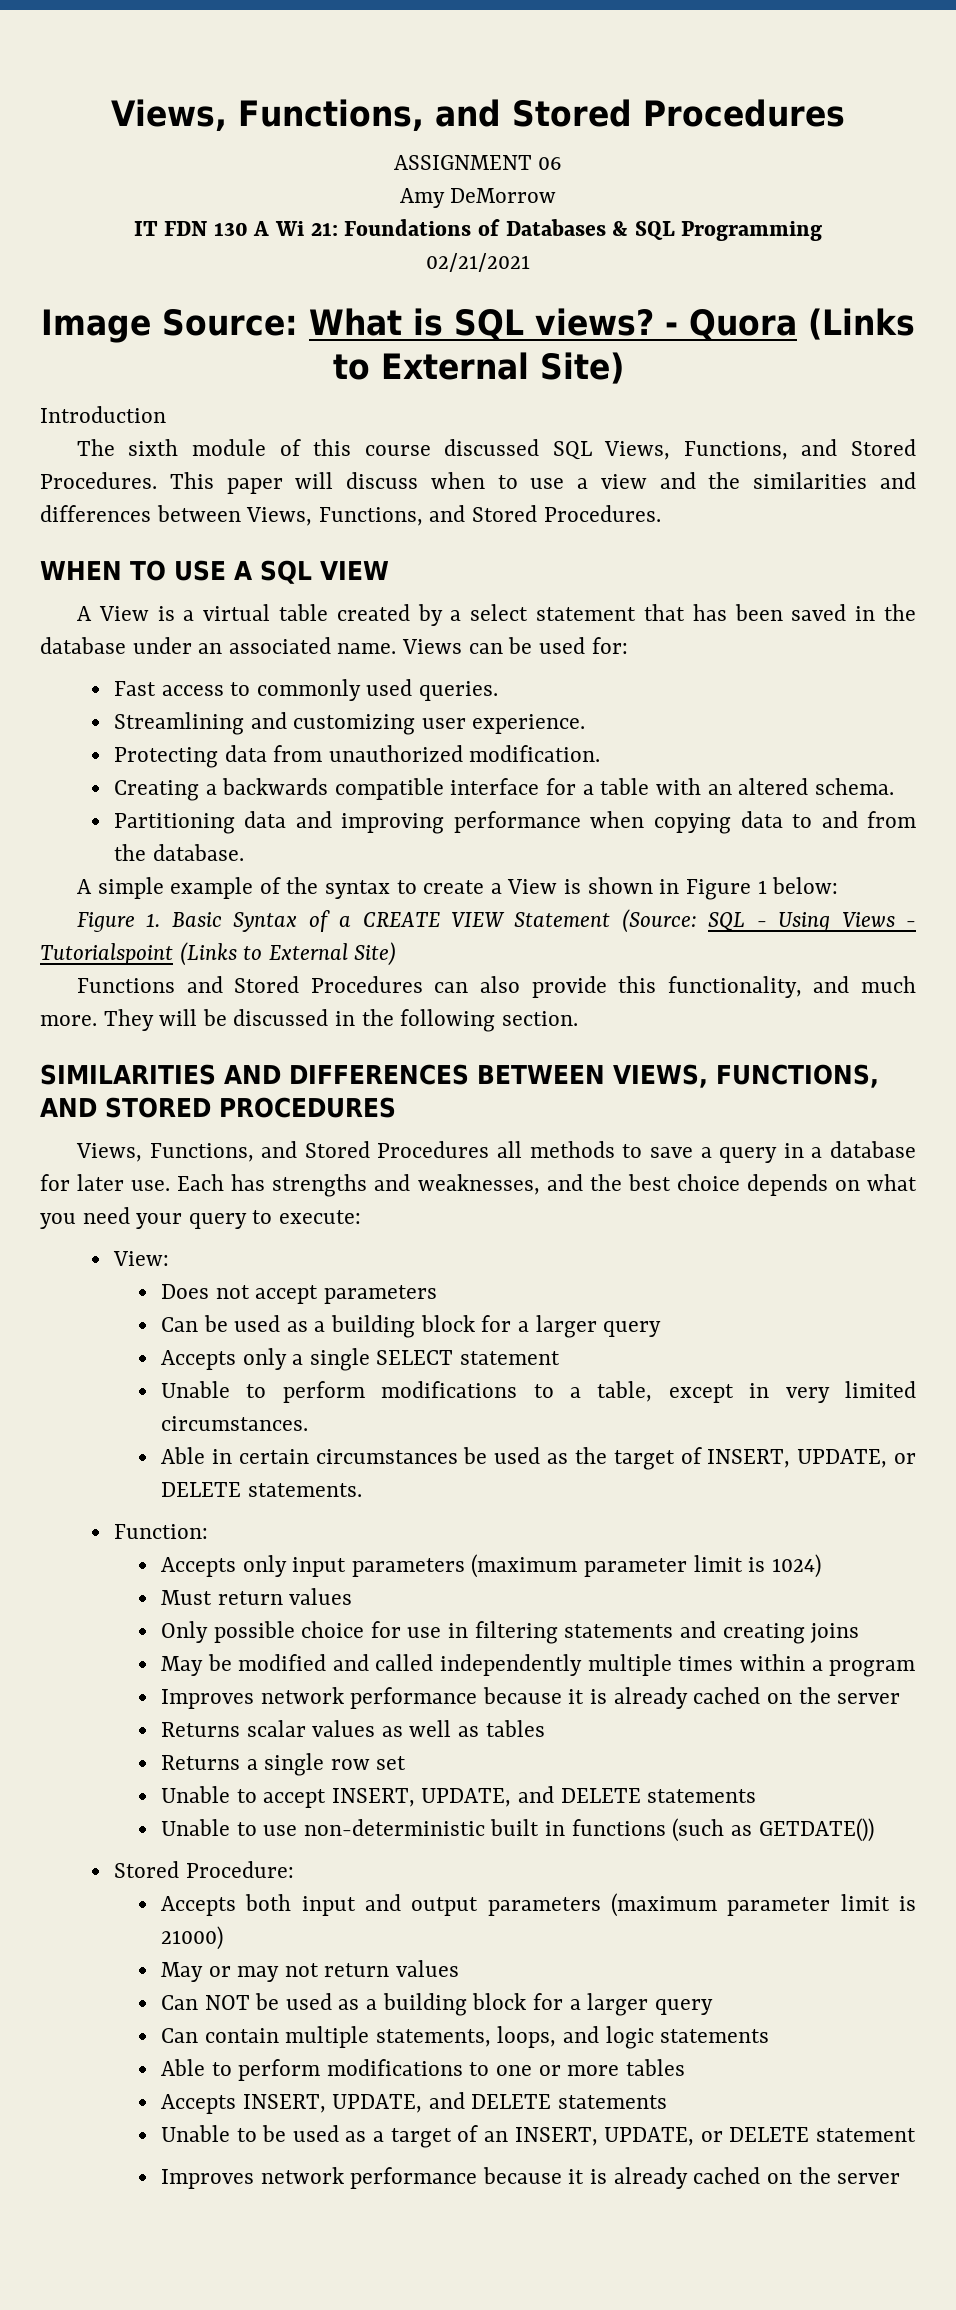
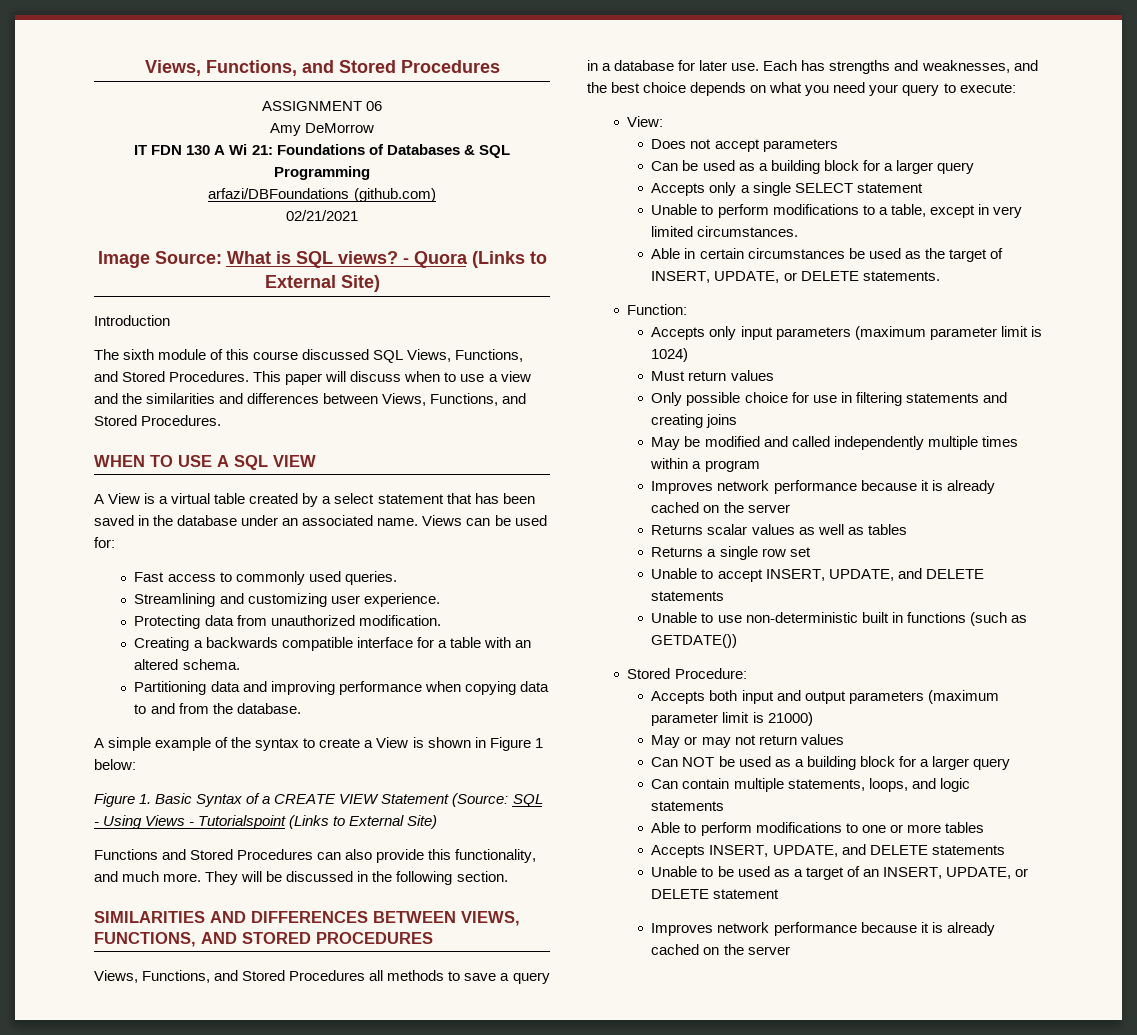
+ arfazi/DBFoundations (github.com)

